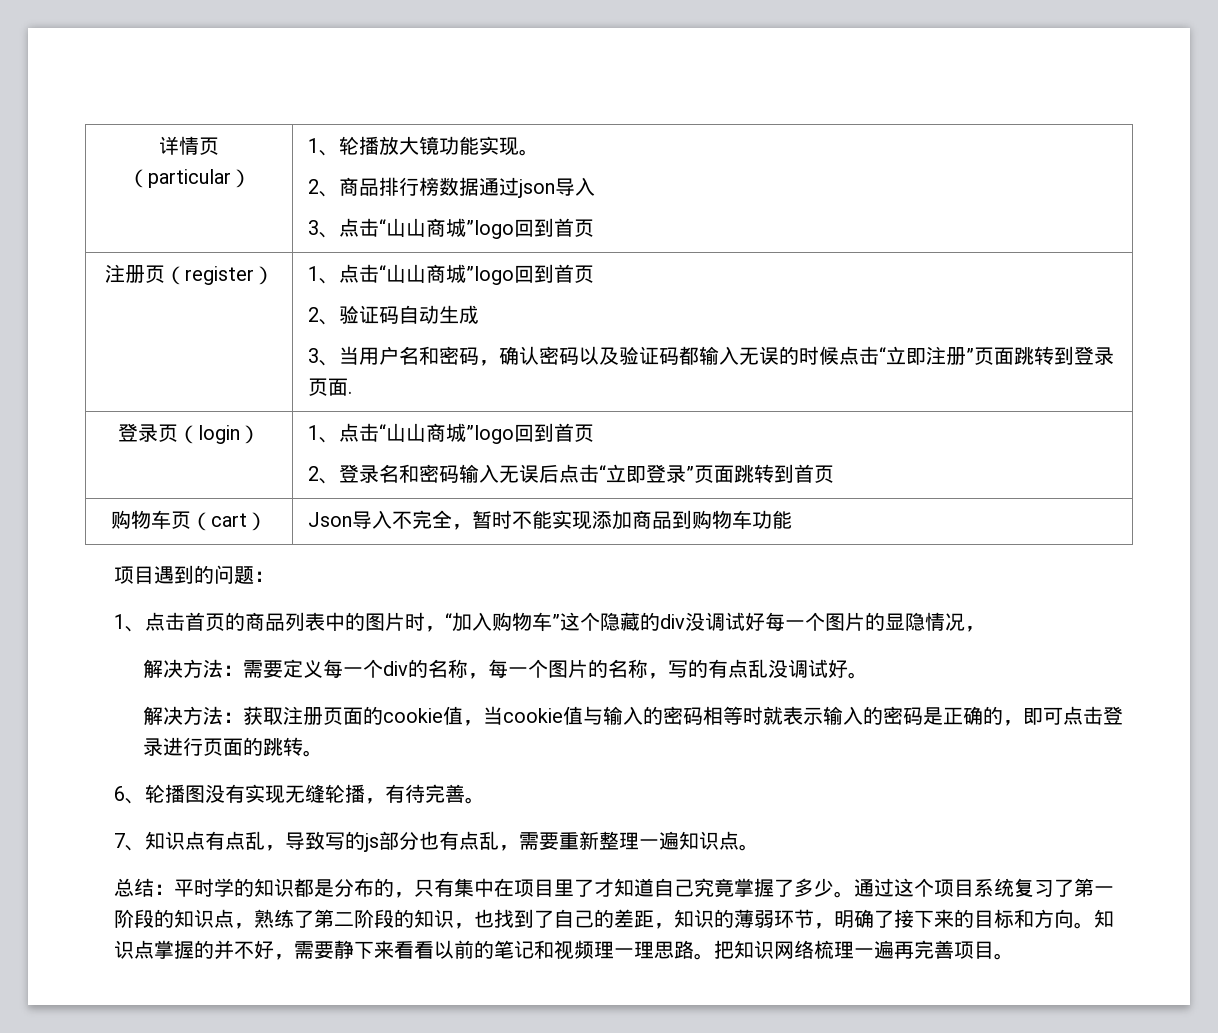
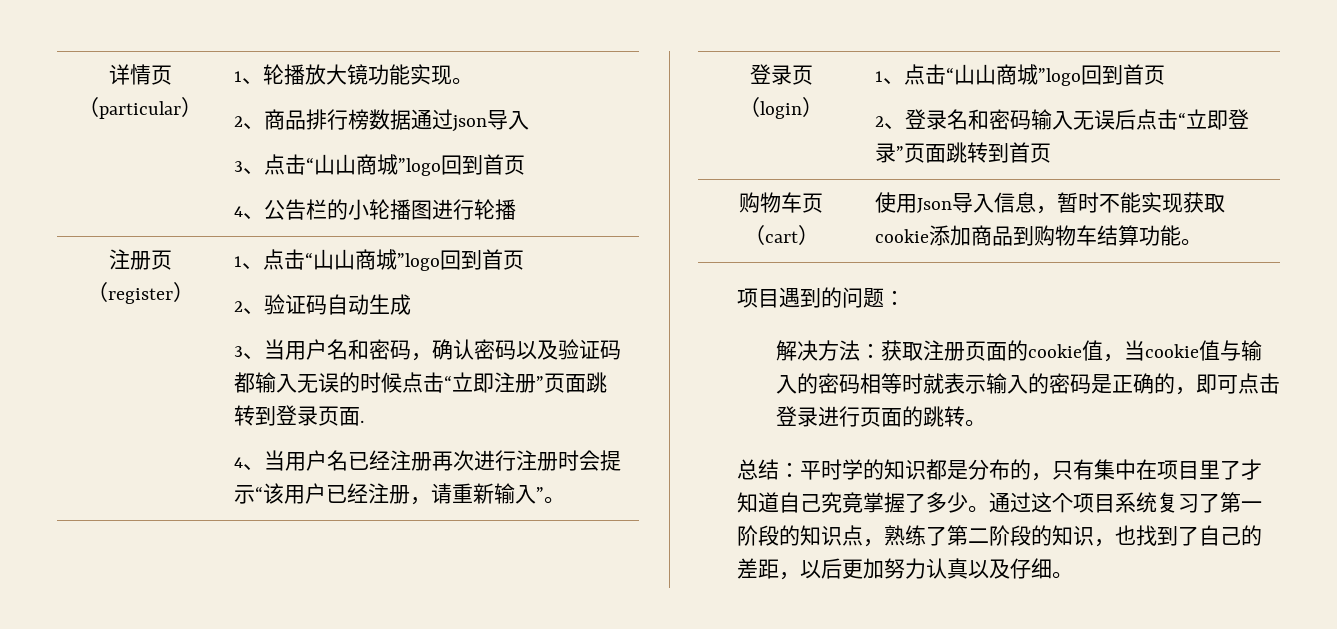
  详情页（particular） | 1、轮播放大镜功能实现。
  2、商品排行榜数据通过json导入
  3、点击“山山商城”logo回到首页
+ 4、公告栏的小轮播图进行轮播
+ 4、当用户名已经注册再次进行注册时会提示“该用户已经注册，请重新输入”。
- 购物车页（cart） | Json导入不完全，暂时不能实现添加商品到购物车功能
+ 购物车页（cart） | 使用Json导入信息，暂时不能实现获取cookie添加商品到购物车结算功能。
- 1、点击首页的商品列表中的图片时，“加入购物车”这个隐藏的div没调试好每一个图片的显隐情况，
- 解决方法：需要定义每一个div的名称，每一个图片的名称，写的有点乱没调试好。
- 6、轮播图没有实现无缝轮播，有待完善。
- 7、知识点有点乱，导致写的js部分也有点乱，需要重新整理一遍知识点。
- 通过这个项目系统复习了第一阶段的知识点，熟练了第二阶段的知识，也找到了自己的差距，知识的薄弱环节，明确了接下来的目标和方向。知识点掌握的并不好，需要静下来看看以前的笔记和视频理一理思路。把知识网络梳理一遍再完善项目。
+ 通过这个项目系统复习了第一阶段的知识点，熟练了第二阶段的知识，也找到了自己的差距，以后更加努力认真以及仔细。

